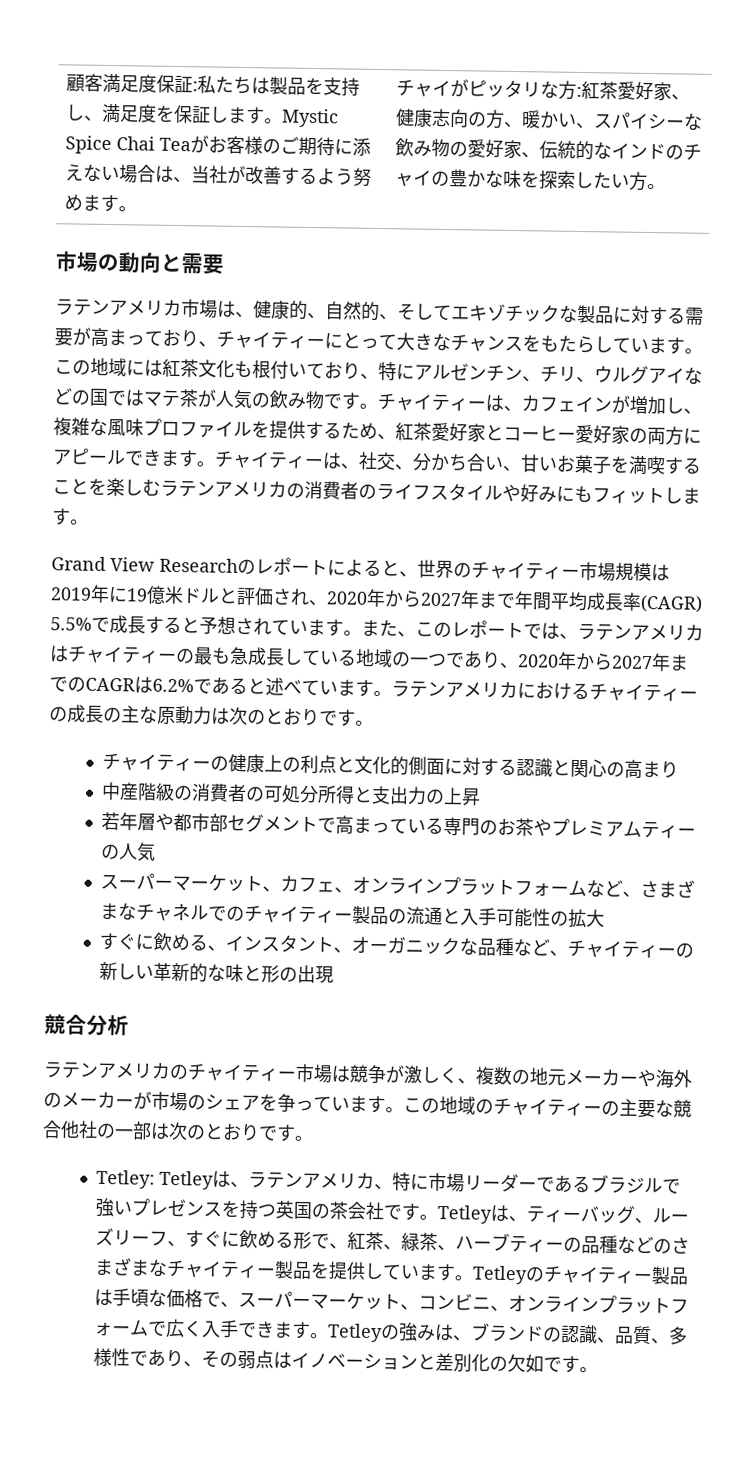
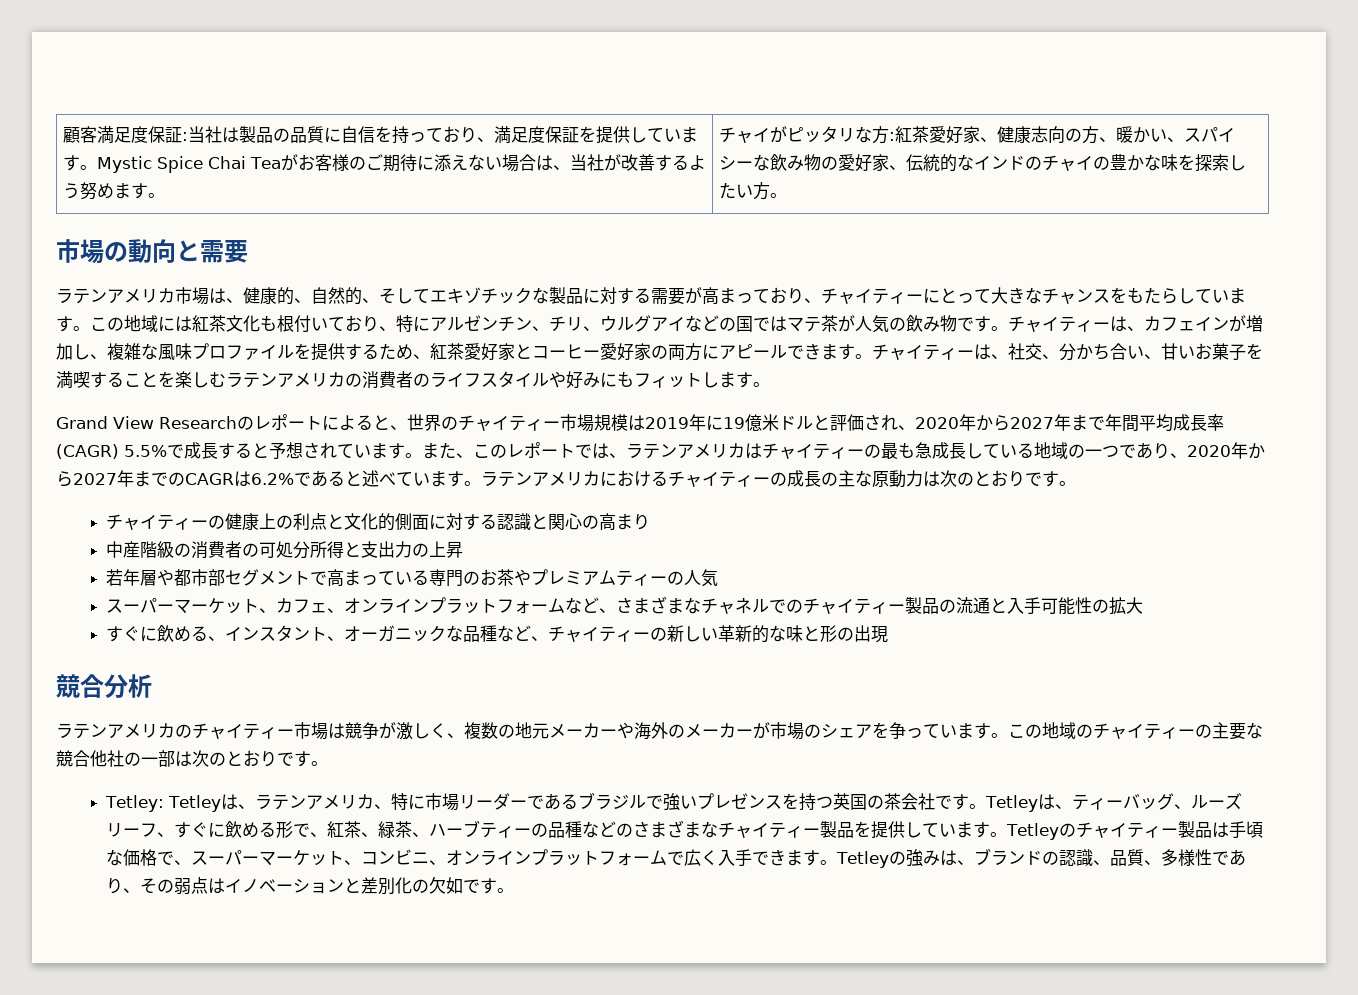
- 顧客満足度保証:私たちは製品を支持し、満足度を保証します。
+ 顧客満足度保証:当社は製品の品質に自信を持っており、満足度保証を提供しています。

